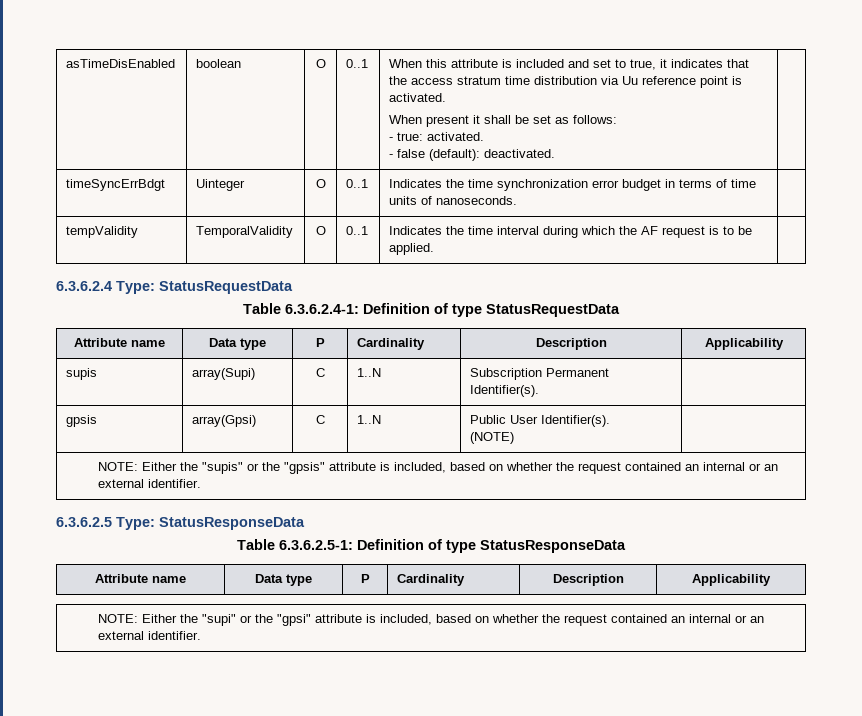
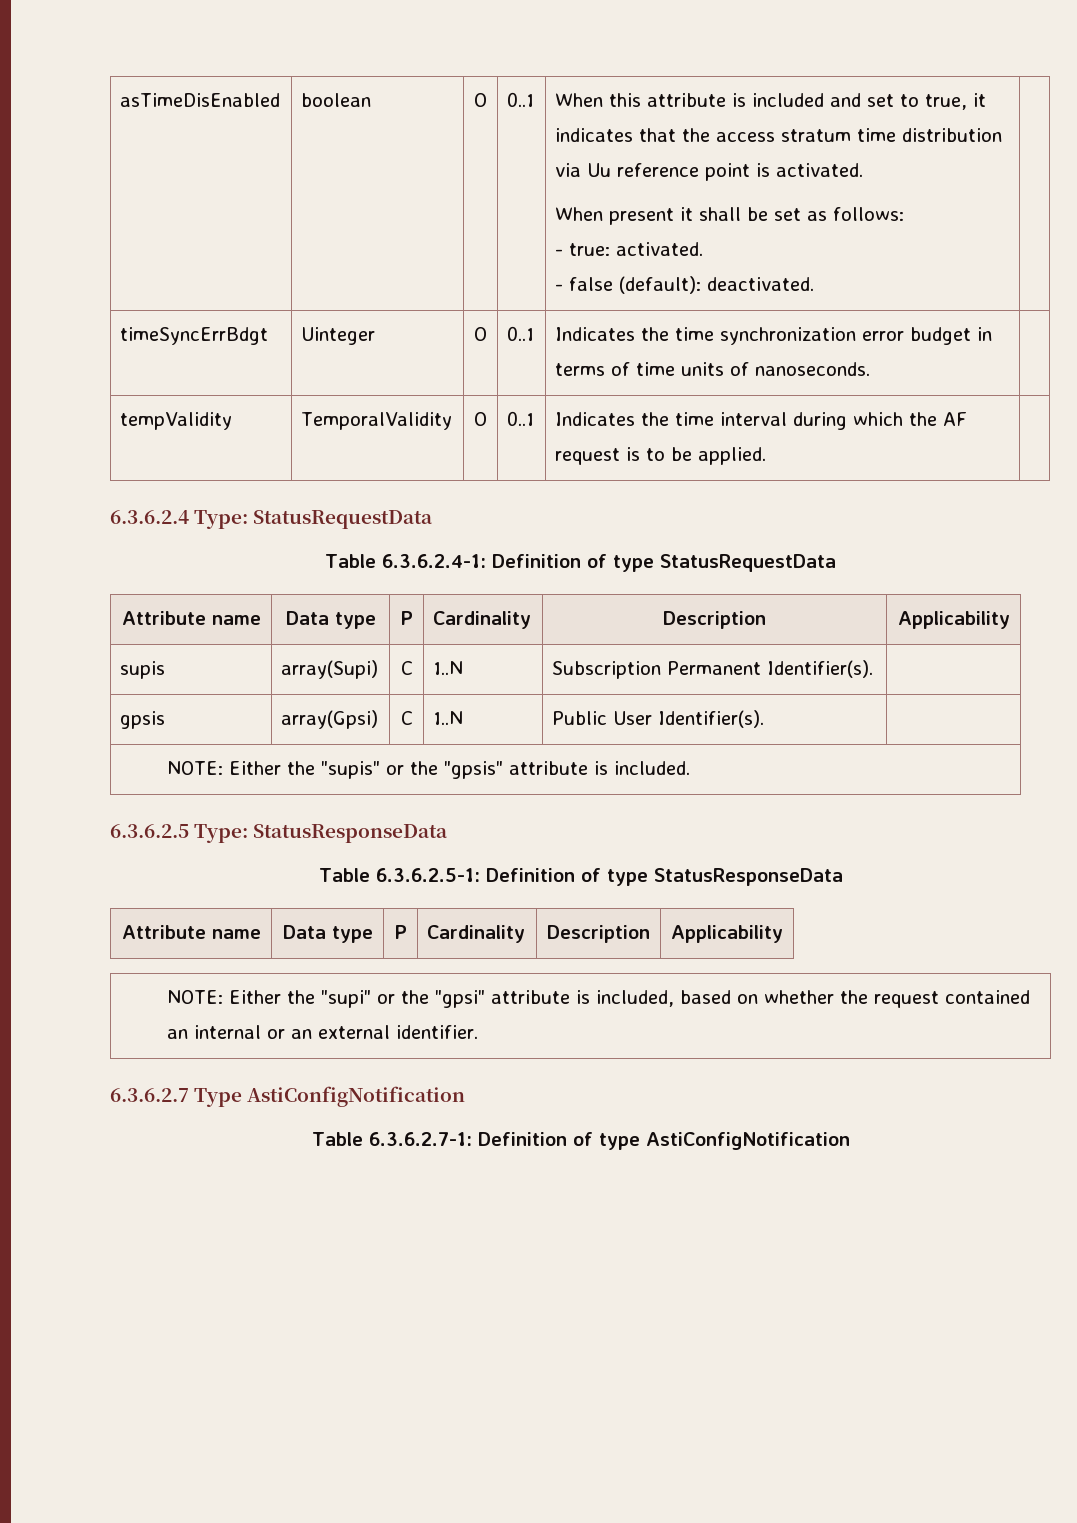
- gpsis | array(Gpsi) | C | 1..N | Public User Identifier(s).
- (NOTE) |
+ gpsis | array(Gpsi) | C | 1..N | Public User Identifier(s). |
- NOTE: Either the "supis" or the "gpsis" attribute is included, based on whether the request contained an internal or an external identifier.
+ NOTE: Either the "supis" or the "gpsis" attribute is included.
+ 6.3.6.2.7 Type AstiConfigNotification
+ Table 6.3.6.2.7-1: Definition of type AstiConfigNotification

